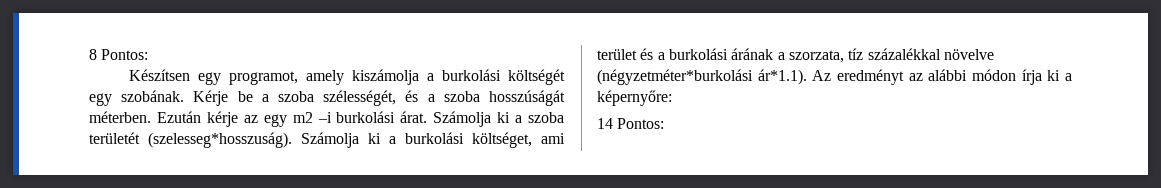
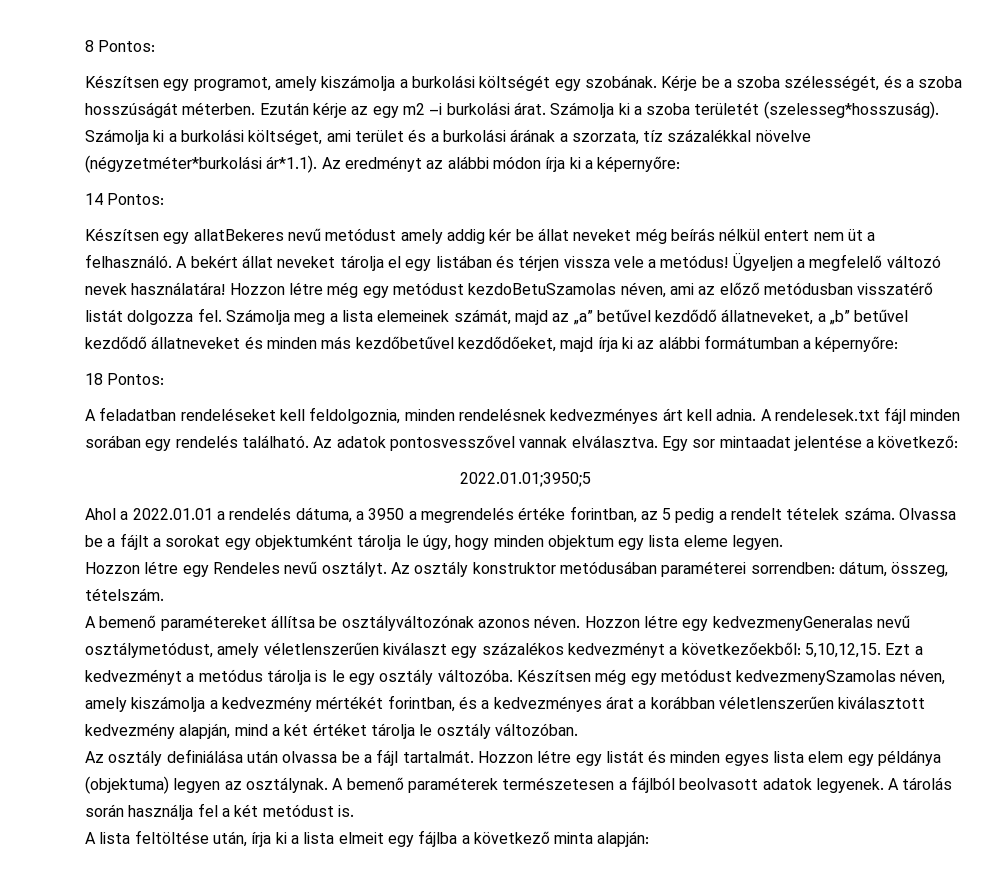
+ Készítsen egy allatBekeres nevű metódust amely addig kér be állat neveket még beírás nélkül entert nem üt a felhasználó. A bekért állat neveket tárolja el egy listában és térjen vissza vele a metódus! Ügyeljen a megfelelő változó nevek használatára! Hozzon létre még egy metódust kezdoBetuSzamolas néven, ami az előző metódusban visszatérő listát dolgozza fel. Számolja meg a lista elemeinek számát, majd az „a” betűvel kezdődő állatneveket, a „b” betűvel kezdődő állatneveket és minden más kezdőbetűvel kezdődőeket, majd írja ki az alábbi formátumban a képernyőre:
+ 18 Pontos:
+ A feladatban rendeléseket kell feldolgoznia, minden rendelésnek kedvezményes árt kell adnia. A rendelesek.txt fájl minden sorában egy rendelés található. Az adatok pontosvesszővel vannak elválasztva. Egy sor mintaadat jelentése a következő:
+ 2022.01.01;3950;5
+ Ahol a 2022.01.01 a rendelés dátuma, a 3950 a megrendelés értéke forintban, az 5 pedig a rendelt tételek száma. Olvassa be a fájlt a sorokat egy objektumként tárolja le úgy, hogy minden objektum egy lista eleme legyen.
+ Hozzon létre egy Rendeles nevű osztályt. Az osztály konstruktor metódusában paraméterei sorrendben: dátum, összeg, tételszám.
+ A bemenő paramétereket állítsa be osztályváltozónak azonos néven. Hozzon létre egy kedvezmenyGeneralas nevű osztálymetódust, amely véletlenszerűen kiválaszt egy százalékos kedvezményt a következőekből: 5,10,12,15. Ezt a kedvezményt a metódus tárolja is le egy osztály változóba. Készítsen még egy metódust kedvezmenySzamolas néven, amely kiszámolja a kedvezmény mértékét forintban, és a kedvezményes árat a korábban véletlenszerűen kiválasztott kedvezmény alapján, mind a két értéket tárolja le osztály változóban.
+ Az osztály definiálása után olvassa be a fájl tartalmát. Hozzon létre egy listát és minden egyes lista elem egy példánya (objektuma) legyen az osztálynak. A bemenő paraméterek természetesen a fájlból beolvasott adatok legyenek. A tárolás során használja fel a két metódust is.
+ A lista feltöltése után, írja ki a lista elmeit egy fájlba a következő minta alapján:

